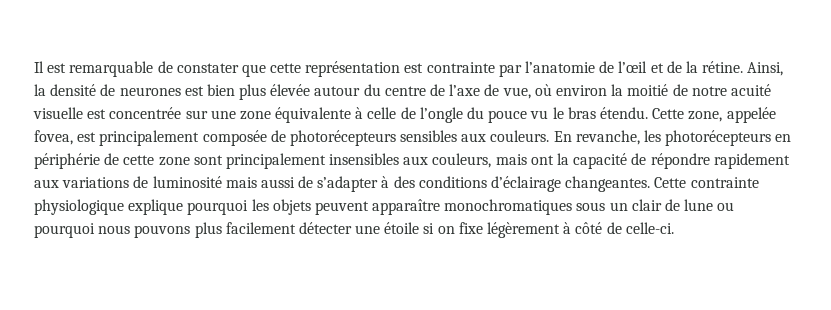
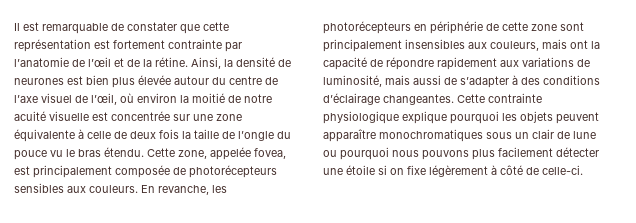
- Il est remarquable de constater que cette représentation est contrainte par l’anatomie de l’œil et de la rétine.
+ Il est remarquable de constater que cette représentation est fortement contrainte par l’anatomie de l’œil et de la rétine.
- Ainsi, la densité de neurones est bien plus élevée autour du centre de l’axe de vue, où environ la moitié de notre acuité visuelle est concentrée sur une zone équivalente à celle de l’ongle du pouce vu le bras étendu.
+ Ainsi, la densité de neurones est bien plus élevée autour du centre de l’axe visuel de l’œil, où environ la moitié de notre acuité visuelle est concentrée sur une zone équivalente à celle de deux fois la taille de l’ongle du pouce vu le bras étendu.
- En revanche, les photorécepteurs en périphérie de cette zone sont principalement insensibles aux couleurs, mais ont la capacité de répondre rapidement aux variations de luminosité mais aussi de s’adapter à des conditions d’éclairage changeantes.
+ En revanche, les photorécepteurs en périphérie de cette zone sont principalement insensibles aux couleurs, mais ont la capacité de répondre rapidement aux variations de luminosité, mais aussi de s’adapter à des conditions d’éclairage changeantes.

